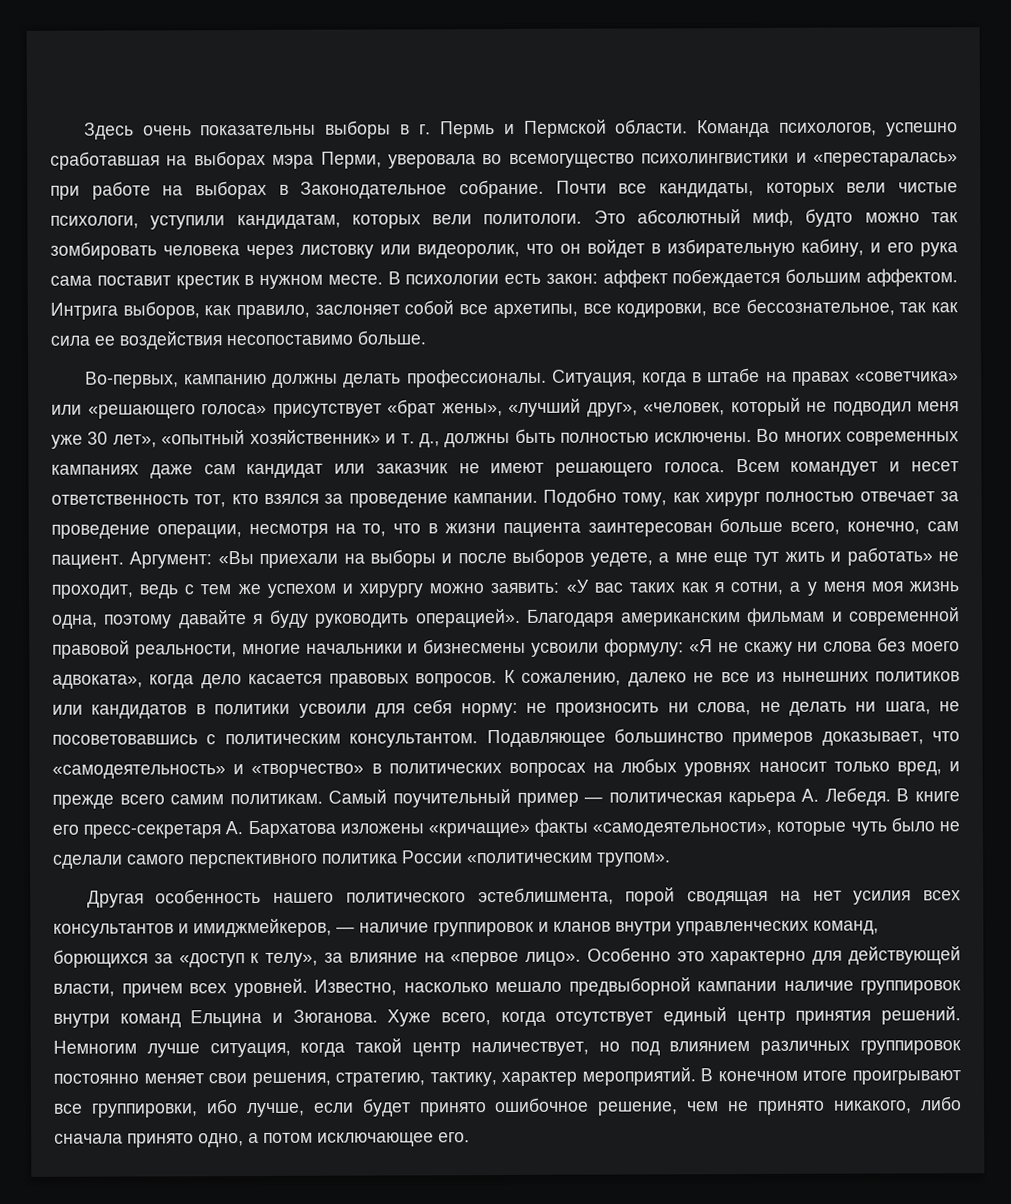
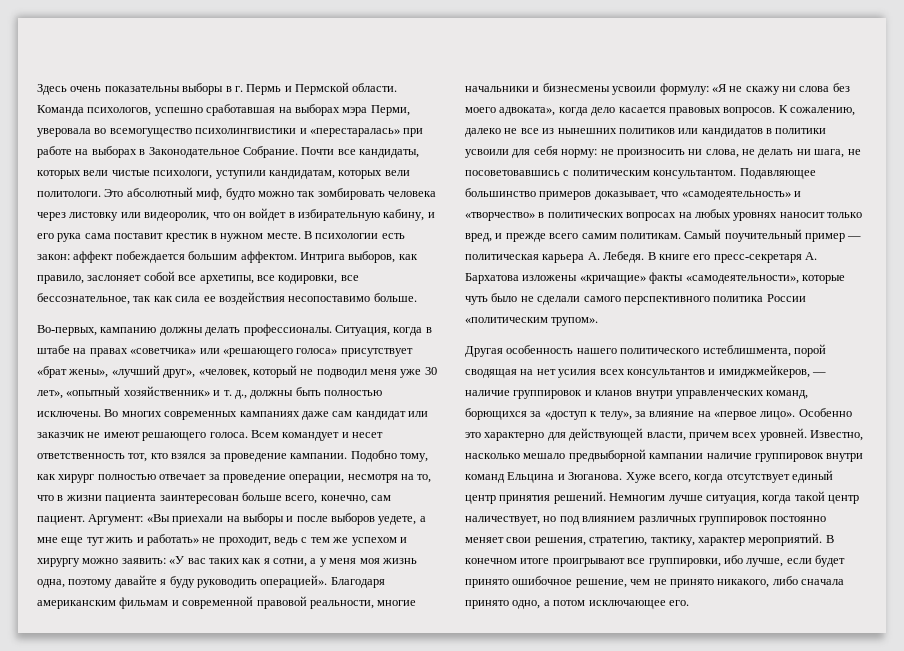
- Команда психологов, успешно сработавшая на выборах мэра Перми, уверовала во всемогущество психолингвистики и «перестаралась» при работе на выборах в Законодательное собрание.
+ Команда психологов, успешно сработавшая на выборах мэра Перми, уверовала во всемогущество психолингвистики и «перестаралась» при работе на выборах в Законодательное Собрание.
- Другая особенность нашего политического эстеблишмента, порой сводящая на нет усилия всех консультантов и имиджмейкеров, — наличие группировок и кланов внутри управленческих команд, борющихся за «доступ к телу», за влияние на «первое лицо».
+ Другая особенность нашего политического истеблишмента, порой сводящая на нет усилия всех консультантов и имиджмейкеров, — наличие группировок и кланов внутри управленческих команд, борющихся за «доступ к телу», за влияние на «первое лицо».

